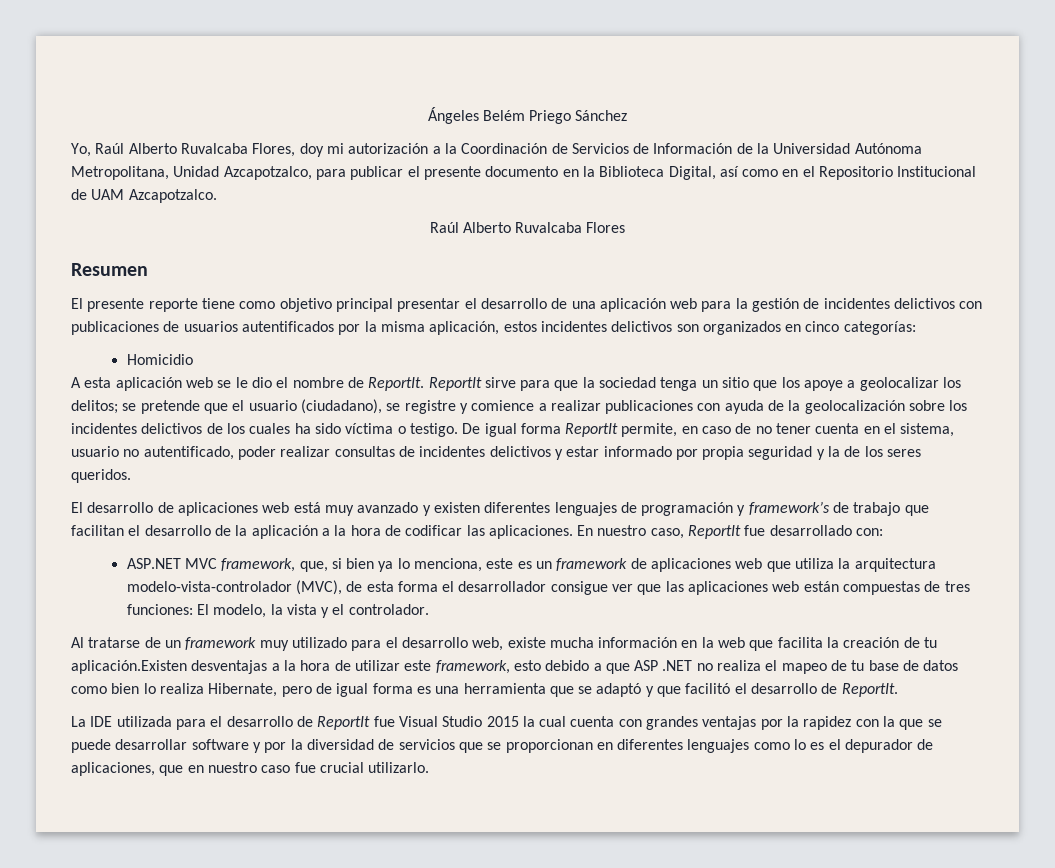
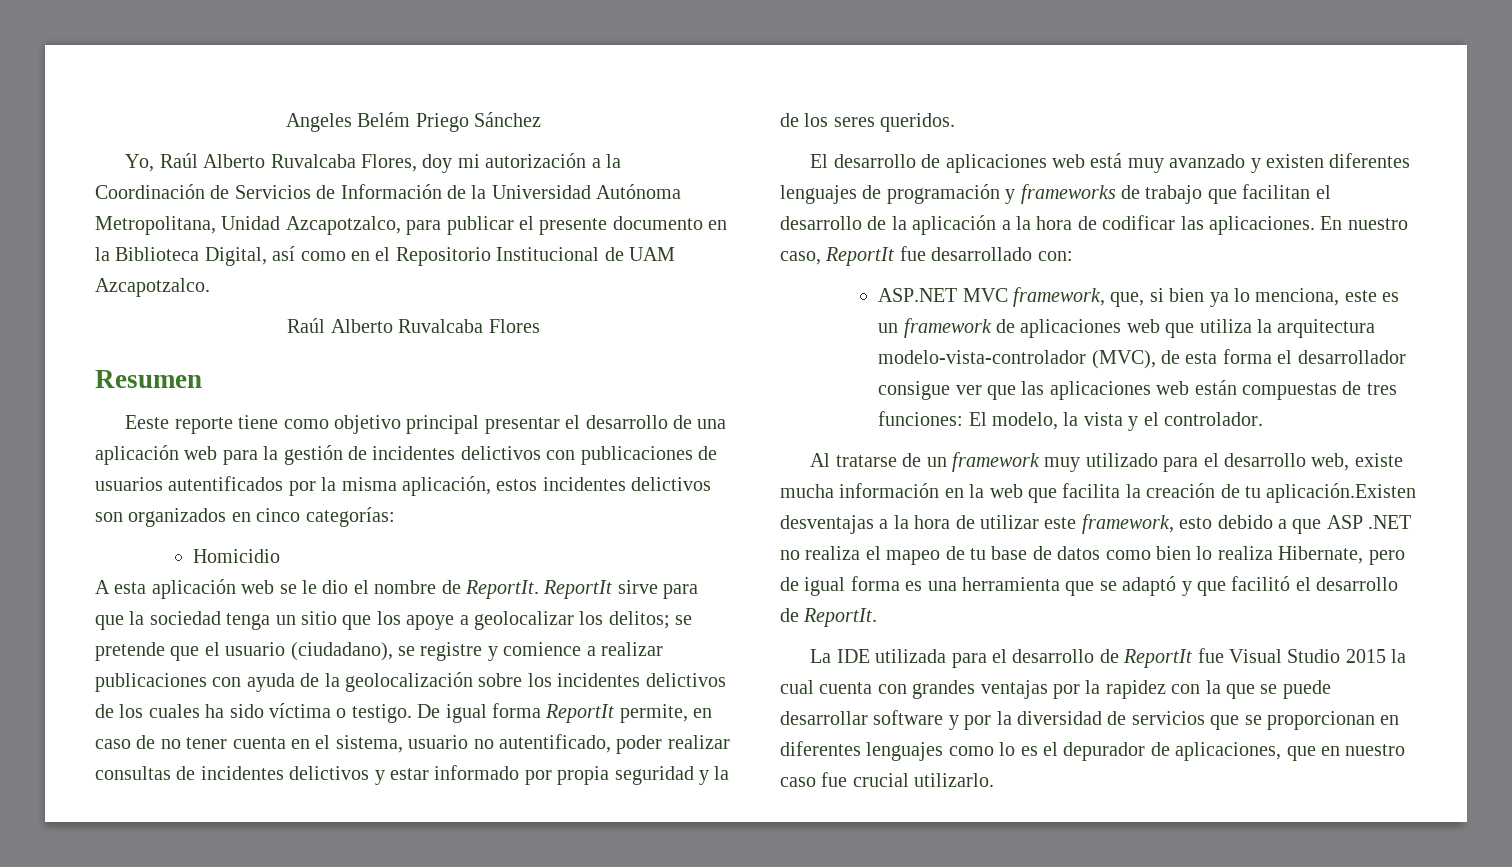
- Ángeles Belém Priego Sánchez
+ Angeles Belém Priego Sánchez
- El presente reporte tiene como objetivo principal presentar el desarrollo de una aplicación web para la gestión de incidentes delictivos con publicaciones de usuarios autentificados por la misma aplicación, estos incidentes delictivos son organizados en cinco categorías:
+ Eeste reporte tiene como objetivo principal presentar el desarrollo de una aplicación web para la gestión de incidentes delictivos con publicaciones de usuarios autentificados por la misma aplicación, estos incidentes delictivos son organizados en cinco categorías:
- El desarrollo de aplicaciones web está muy avanzado y existen diferentes lenguajes de programación y framework’s de trabajo que facilitan el desarrollo de la aplicación a la hora de codificar las aplicaciones.
+ El desarrollo de aplicaciones web está muy avanzado y existen diferentes lenguajes de programación y frameworks de trabajo que facilitan el desarrollo de la aplicación a la hora de codificar las aplicaciones.

